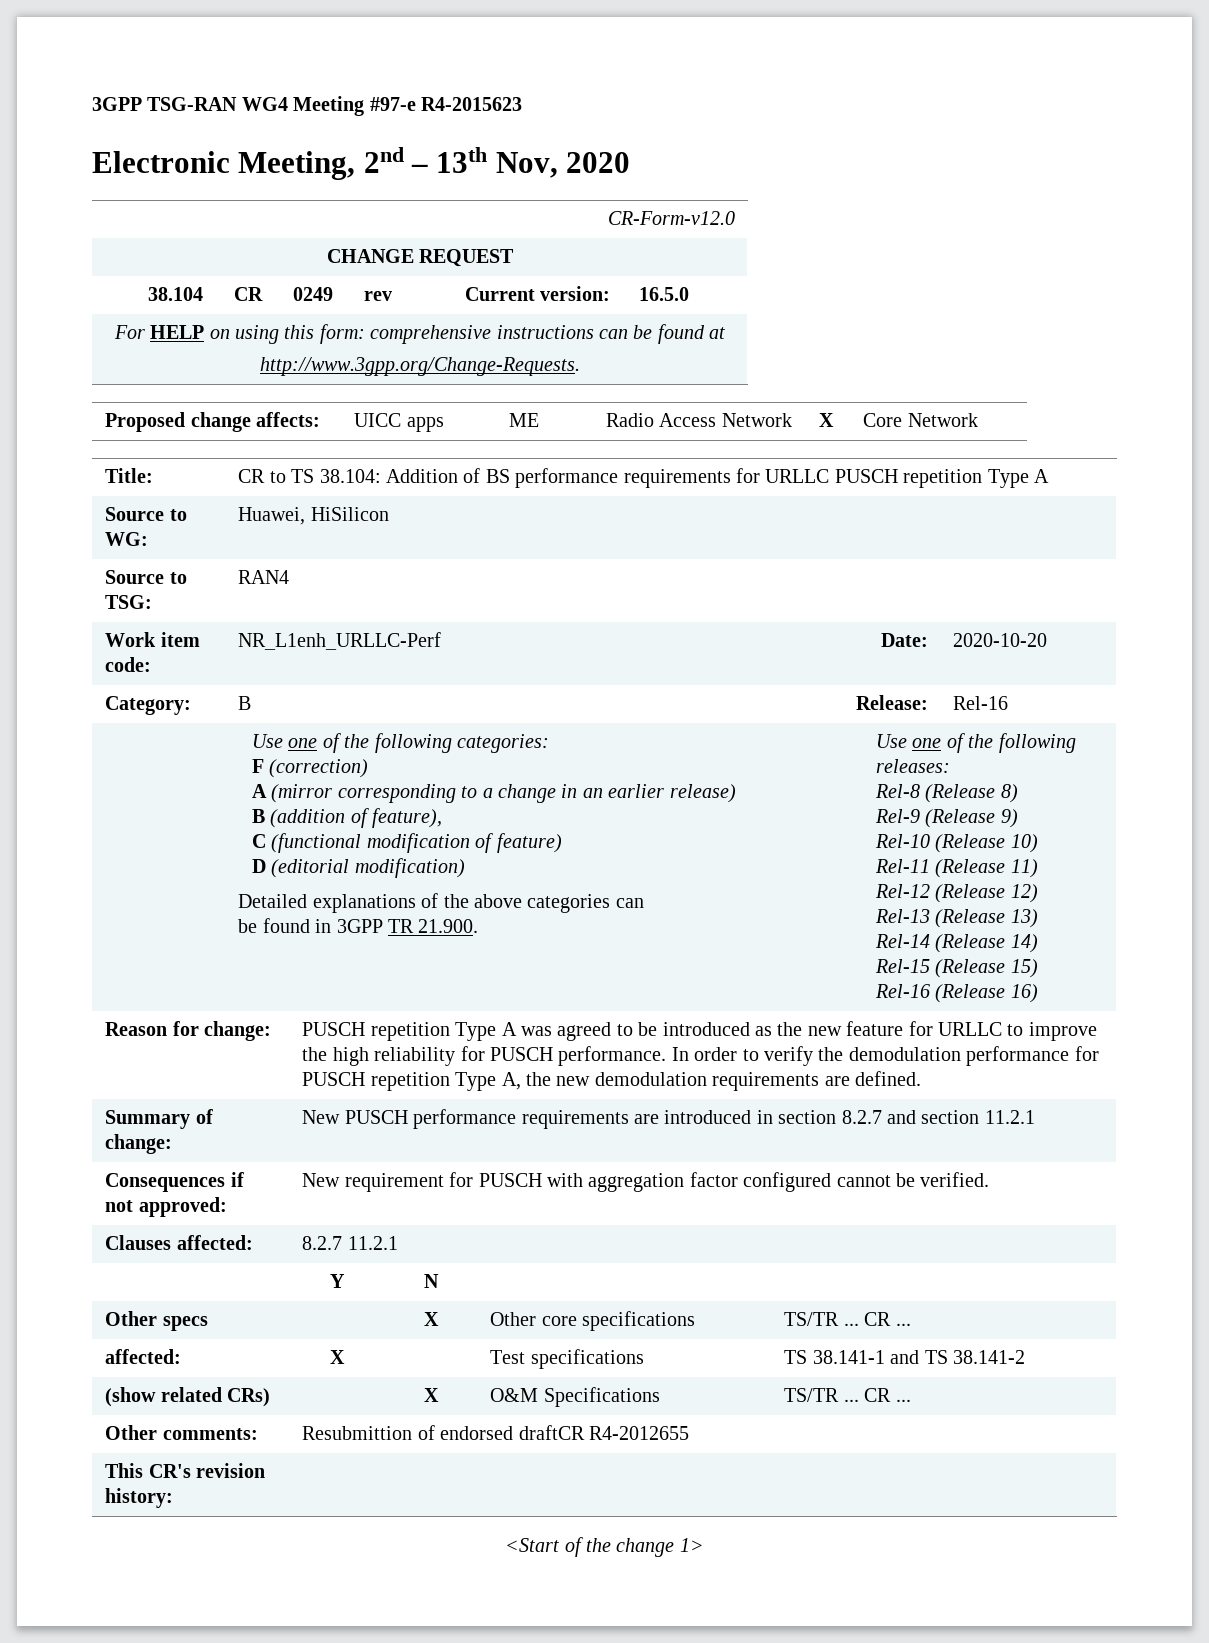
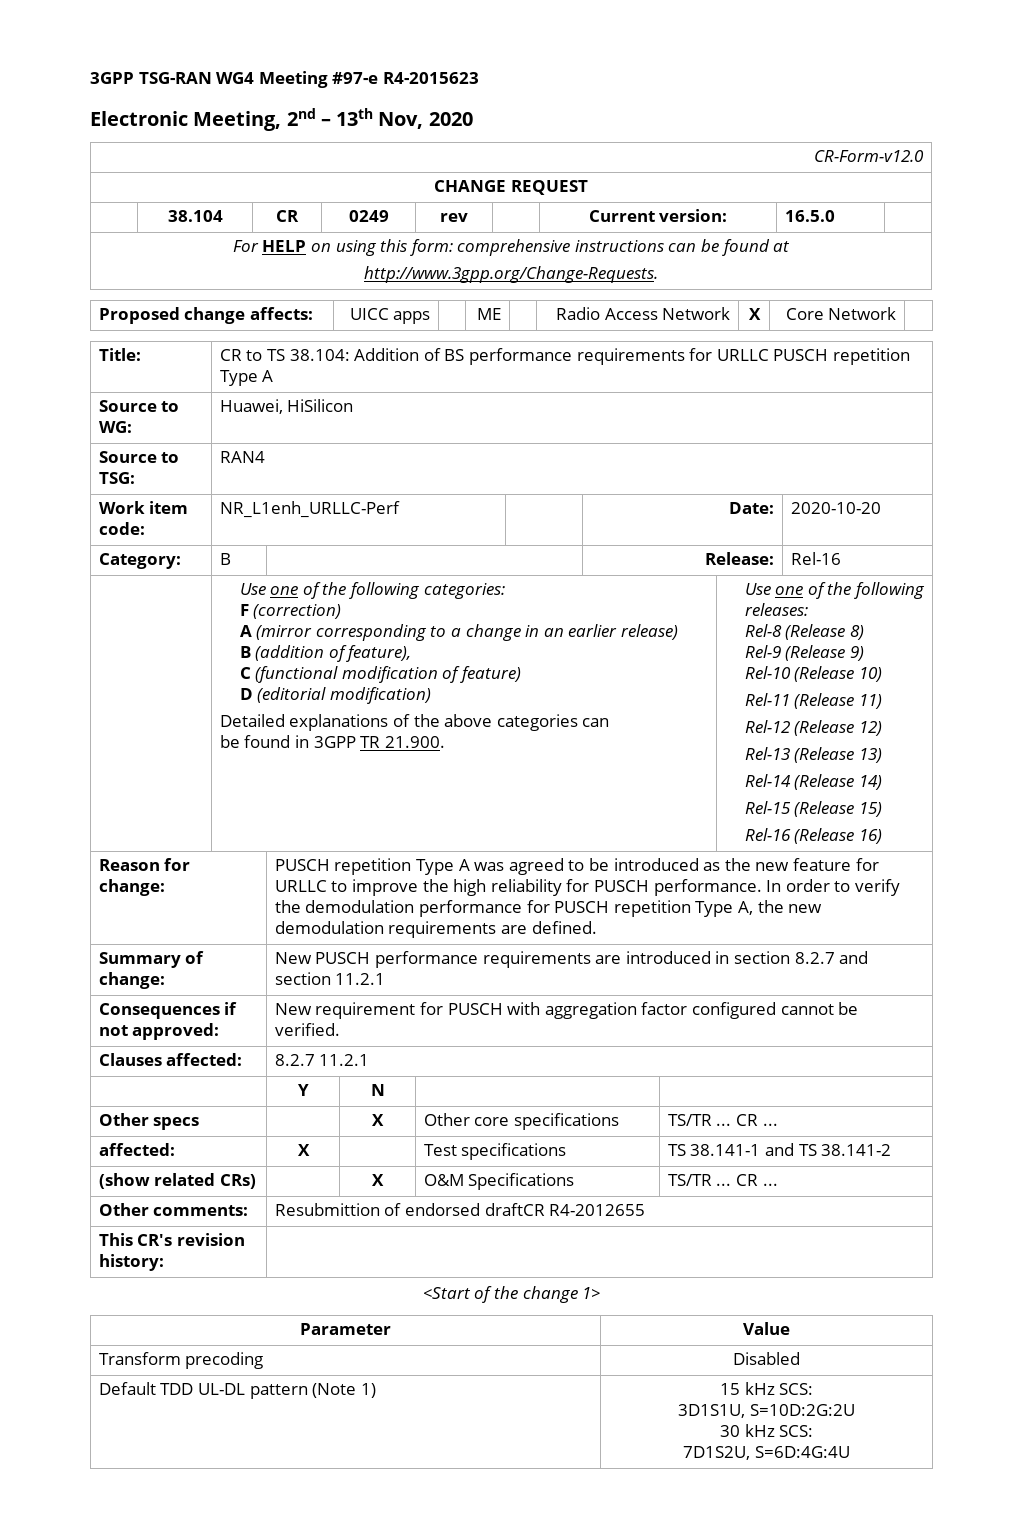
+ Parameter | Value
+ Transform precoding | Disabled
+ Default TDD UL-DL pattern (Note 1) | 15 kHz SCS:
+ 3D1S1U, S=10D:2G:2U
+ 30 kHz SCS:
+ 7D1S2U, S=6D:4G:4U

